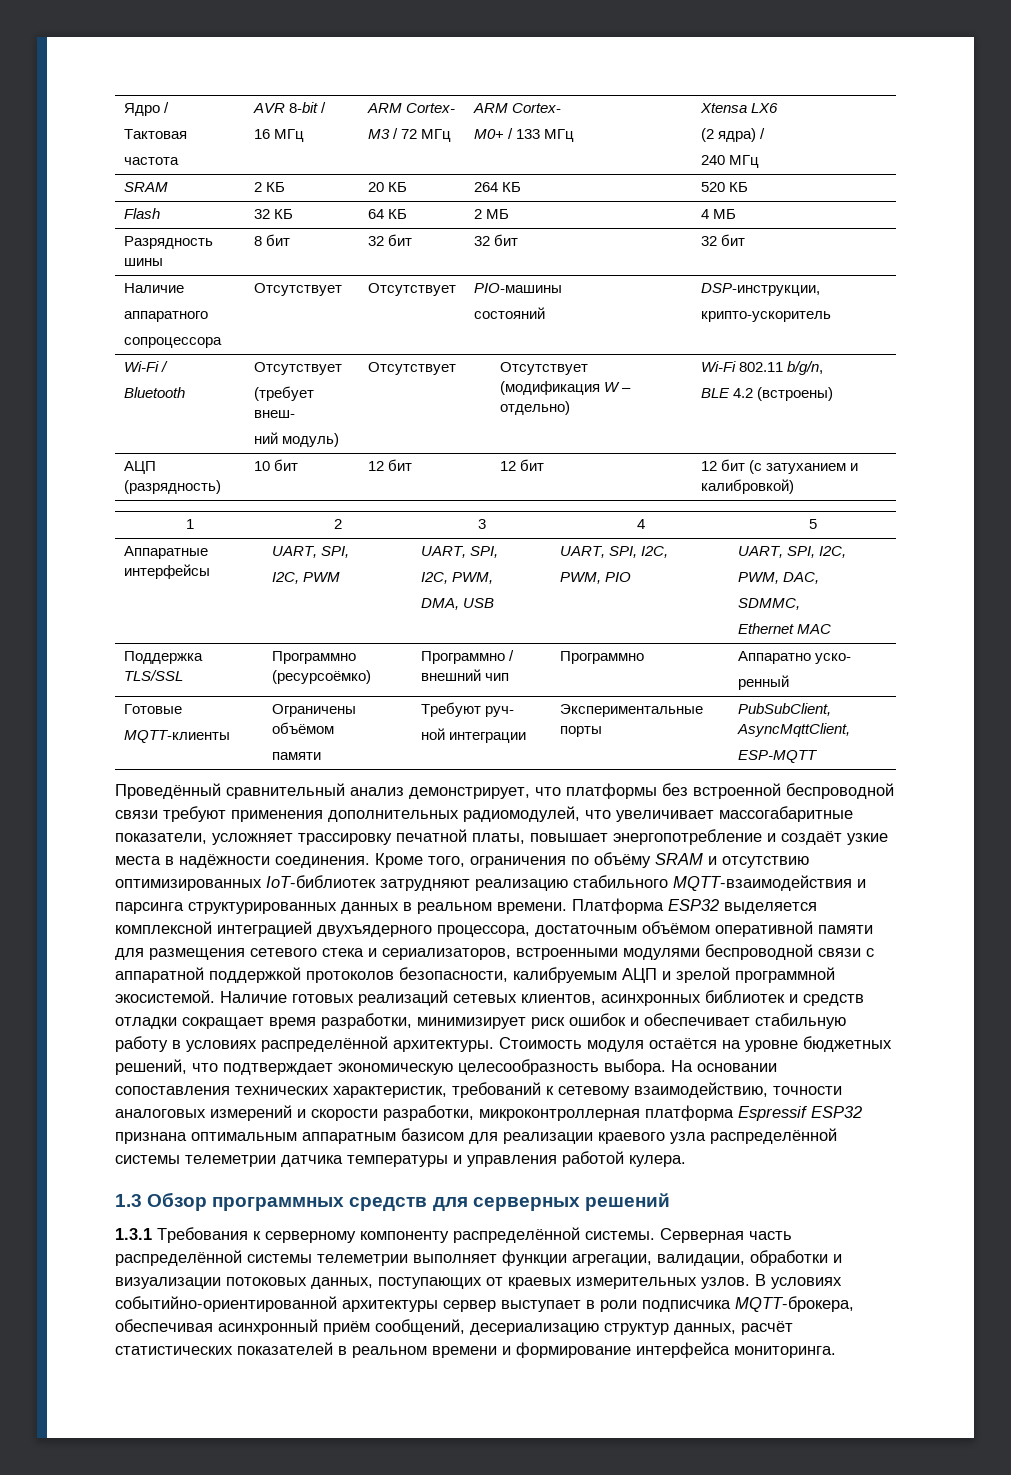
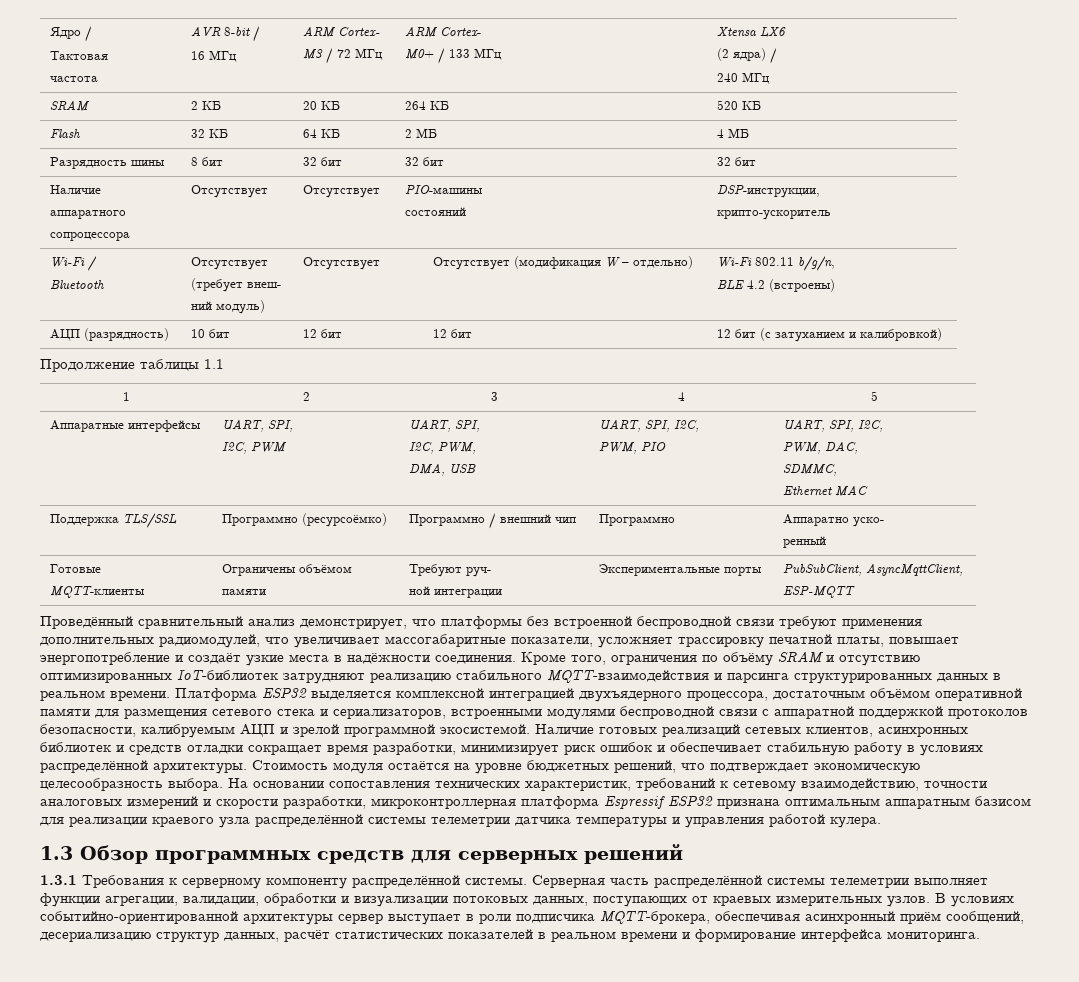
+ Продолжение таблицы 1.1

